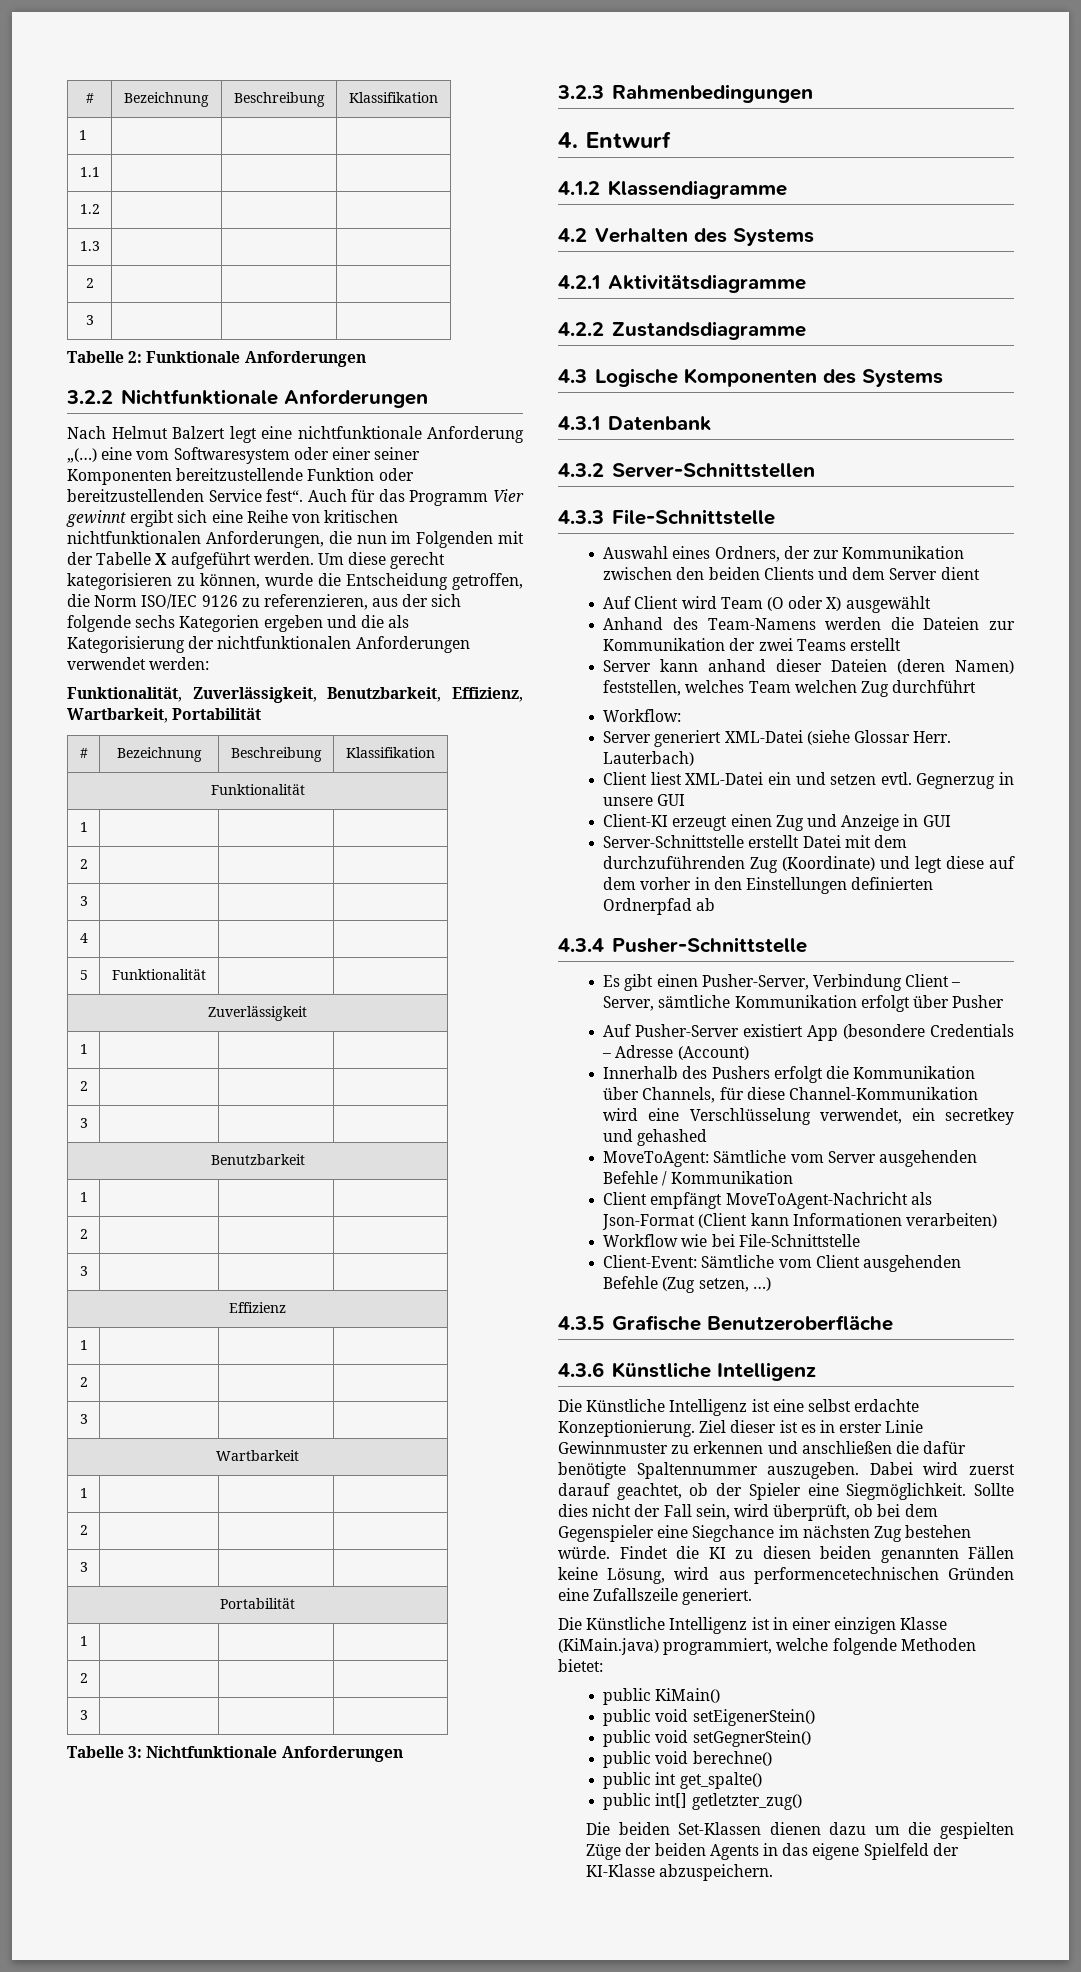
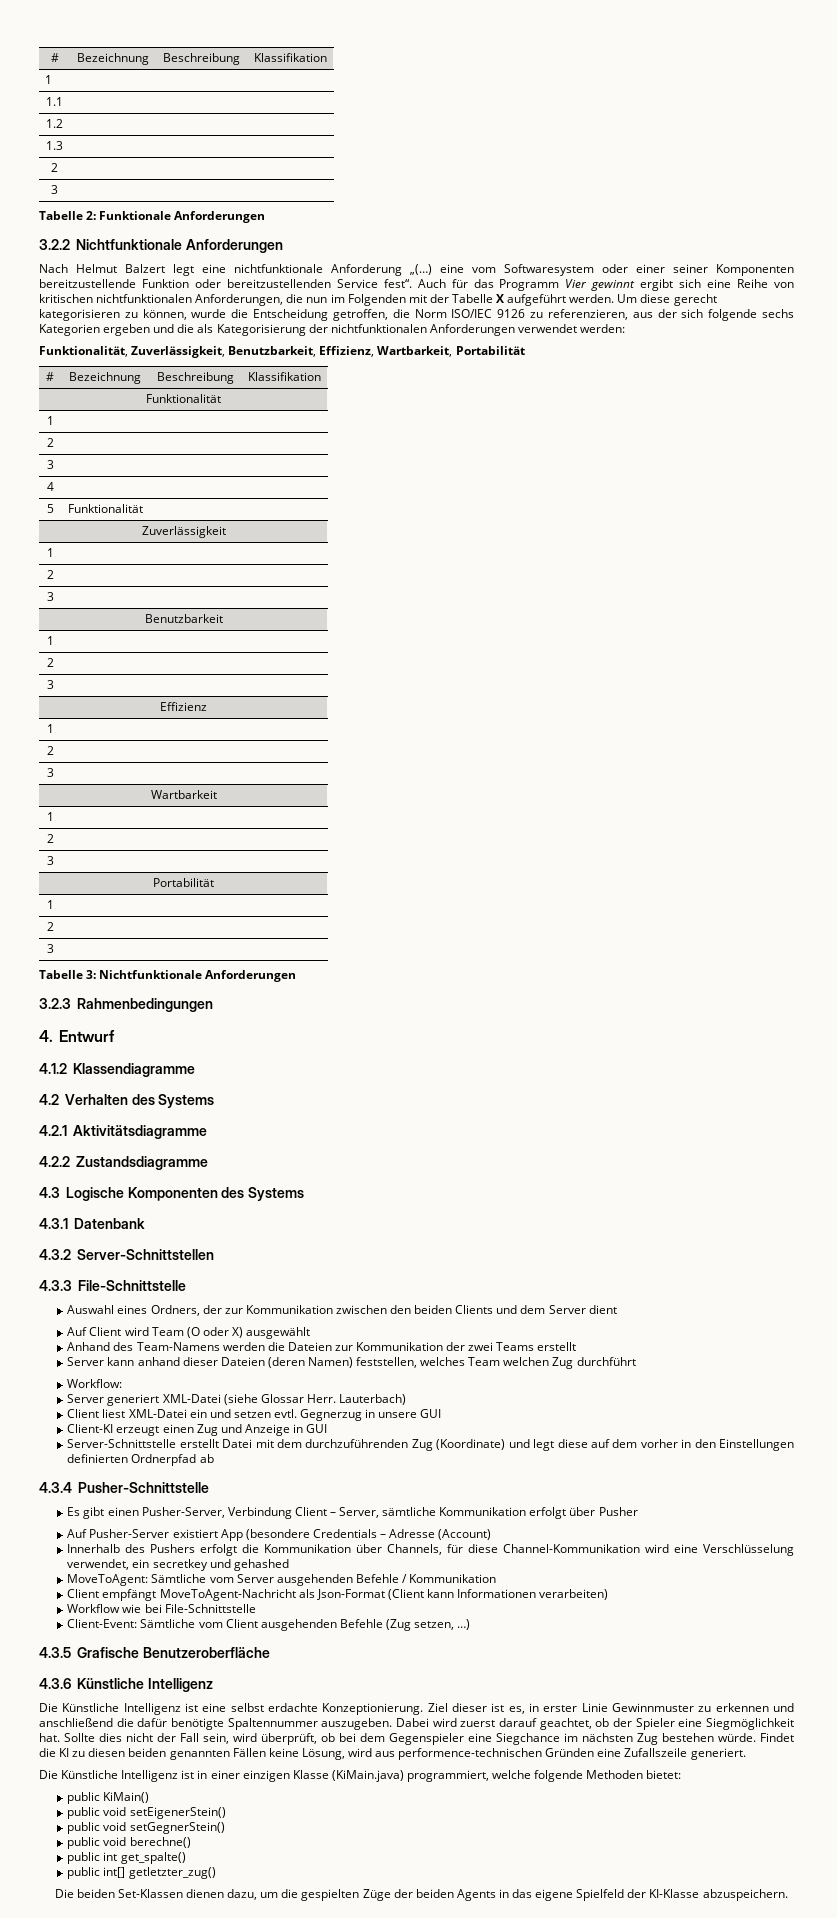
- Ziel dieser ist es in erster Linie Gewinnmuster zu erkennen und anschließen die dafür benötigte Spaltennummer auszugeben.
+ Ziel dieser ist es, in erster Linie Gewinnmuster zu erkennen und anschließend die dafür benötigte Spaltennummer auszugeben.
- Dabei wird zuerst darauf geachtet, ob der Spieler eine Siegmöglichkeit.
+ Dabei wird zuerst darauf geachtet, ob der Spieler eine Siegmöglichkeit hat.
- Findet die KI zu diesen beiden genannten Fällen keine Lösung, wird aus performencetechnischen Gründen eine Zufallszeile generiert.
+ Findet die KI zu diesen beiden genannten Fällen keine Lösung, wird aus performence-technischen Gründen eine Zufallszeile generiert.
- Die beiden Set-Klassen dienen dazu um die gespielten Züge der beiden Agents in das eigene Spielfeld der KI-Klasse abzuspeichern.
+ Die beiden Set-Klassen dienen dazu, um die gespielten Züge der beiden Agents in das eigene Spielfeld der KI-Klasse abzuspeichern.

